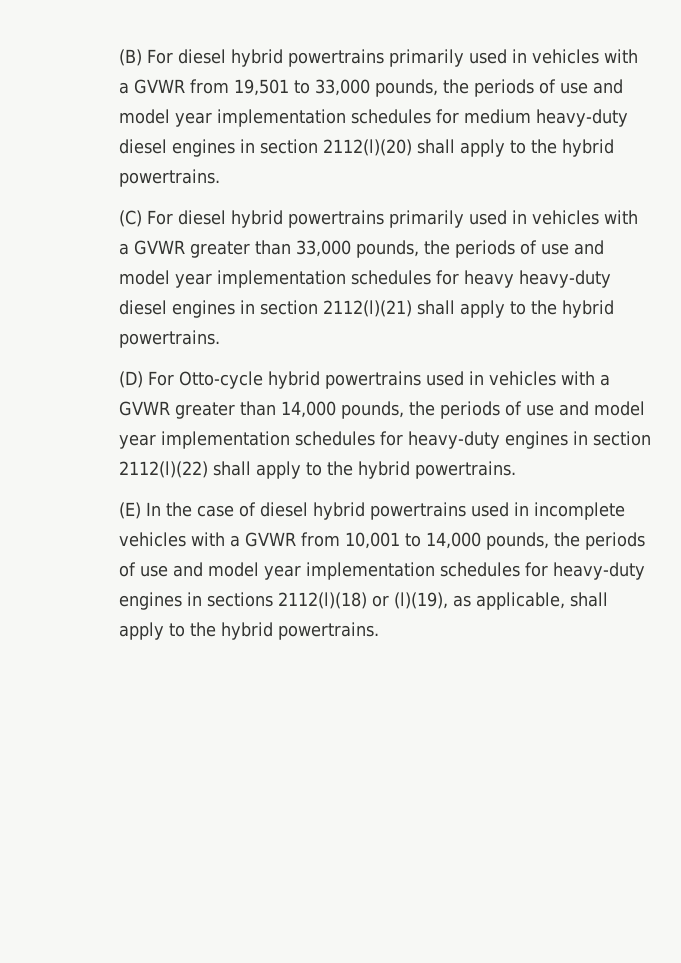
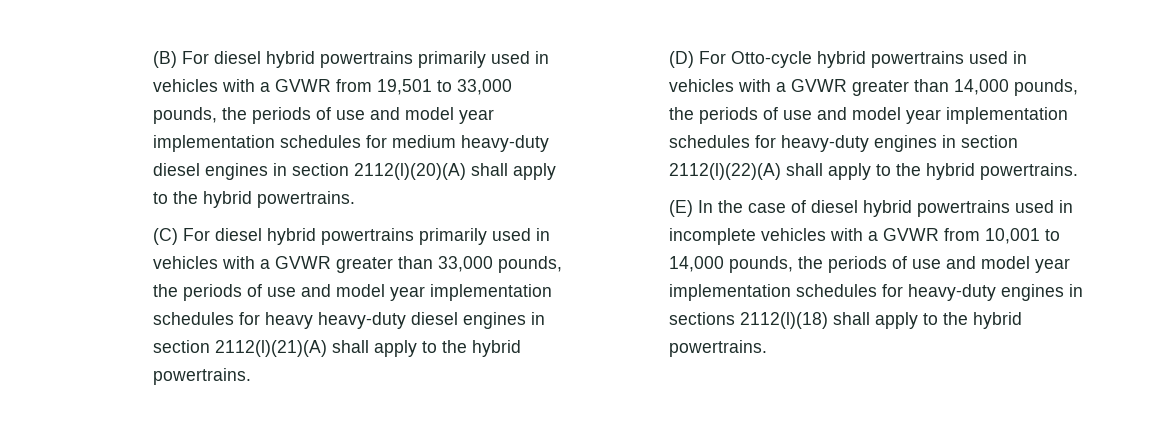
- (B) For diesel hybrid powertrains primarily used in vehicles with a GVWR from 19,501 to 33,000 pounds, the periods of use and model year implementation schedules for medium heavy-duty diesel engines in section 2112(l)(20) shall apply to the hybrid powertrains.
+ (B) For diesel hybrid powertrains primarily used in vehicles with a GVWR from 19,501 to 33,000 pounds, the periods of use and model year implementation schedules for medium heavy-duty diesel engines in section 2112(l)(20)(A) shall apply to the hybrid powertrains.
- (C) For diesel hybrid powertrains primarily used in vehicles with a GVWR greater than 33,000 pounds, the periods of use and model year implementation schedules for heavy heavy-duty diesel engines in section 2112(l)(21) shall apply to the hybrid powertrains.
+ (C) For diesel hybrid powertrains primarily used in vehicles with a GVWR greater than 33,000 pounds, the periods of use and model year implementation schedules for heavy heavy-duty diesel engines in section 2112(l)(21)(A) shall apply to the hybrid powertrains.
- (D) For Otto-cycle hybrid powertrains used in vehicles with a GVWR greater than 14,000 pounds, the periods of use and model year implementation schedules for heavy-duty engines in section 2112(l)(22) shall apply to the hybrid powertrains.
+ (D) For Otto-cycle hybrid powertrains used in vehicles with a GVWR greater than 14,000 pounds, the periods of use and model year implementation schedules for heavy-duty engines in section 2112(l)(22)(A) shall apply to the hybrid powertrains.
- (E) In the case of diesel hybrid powertrains used in incomplete vehicles with a GVWR from 10,001 to 14,000 pounds, the periods of use and model year implementation schedules for heavy-duty engines in sections 2112(l)(18) or (l)(19), as applicable, shall apply to the hybrid powertrains.
+ (E) In the case of diesel hybrid powertrains used in incomplete vehicles with a GVWR from 10,001 to 14,000 pounds, the periods of use and model year implementation schedules for heavy-duty engines in sections 2112(l)(18) shall apply to the hybrid powertrains.

